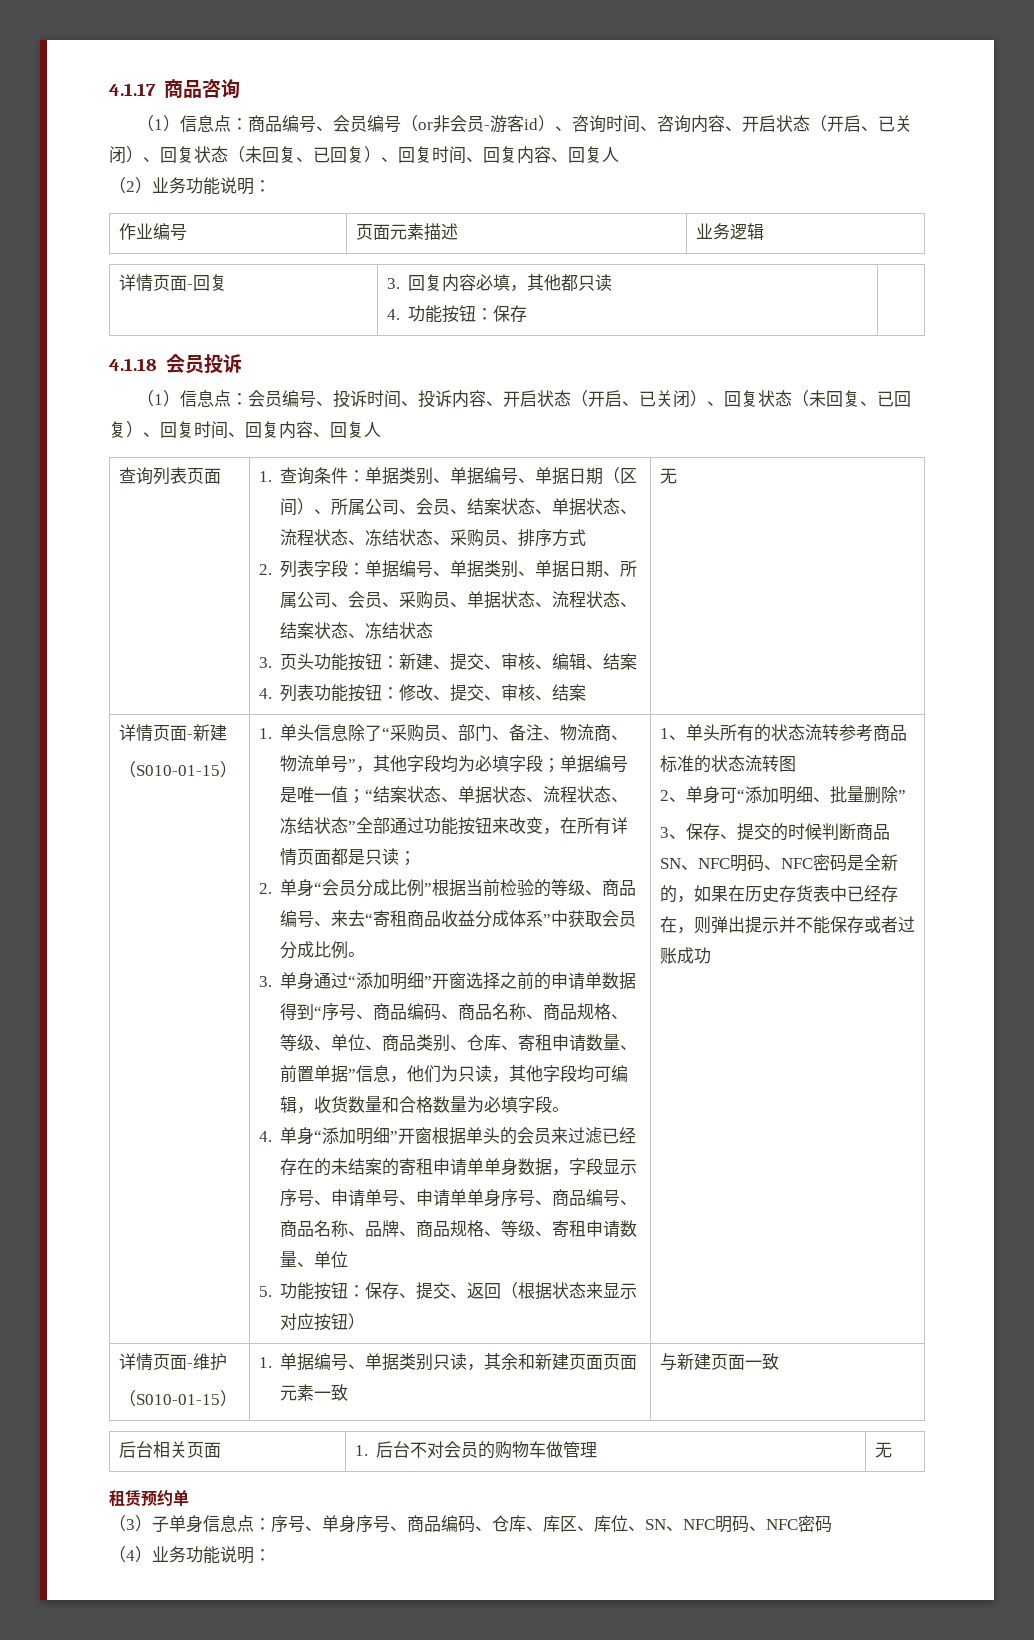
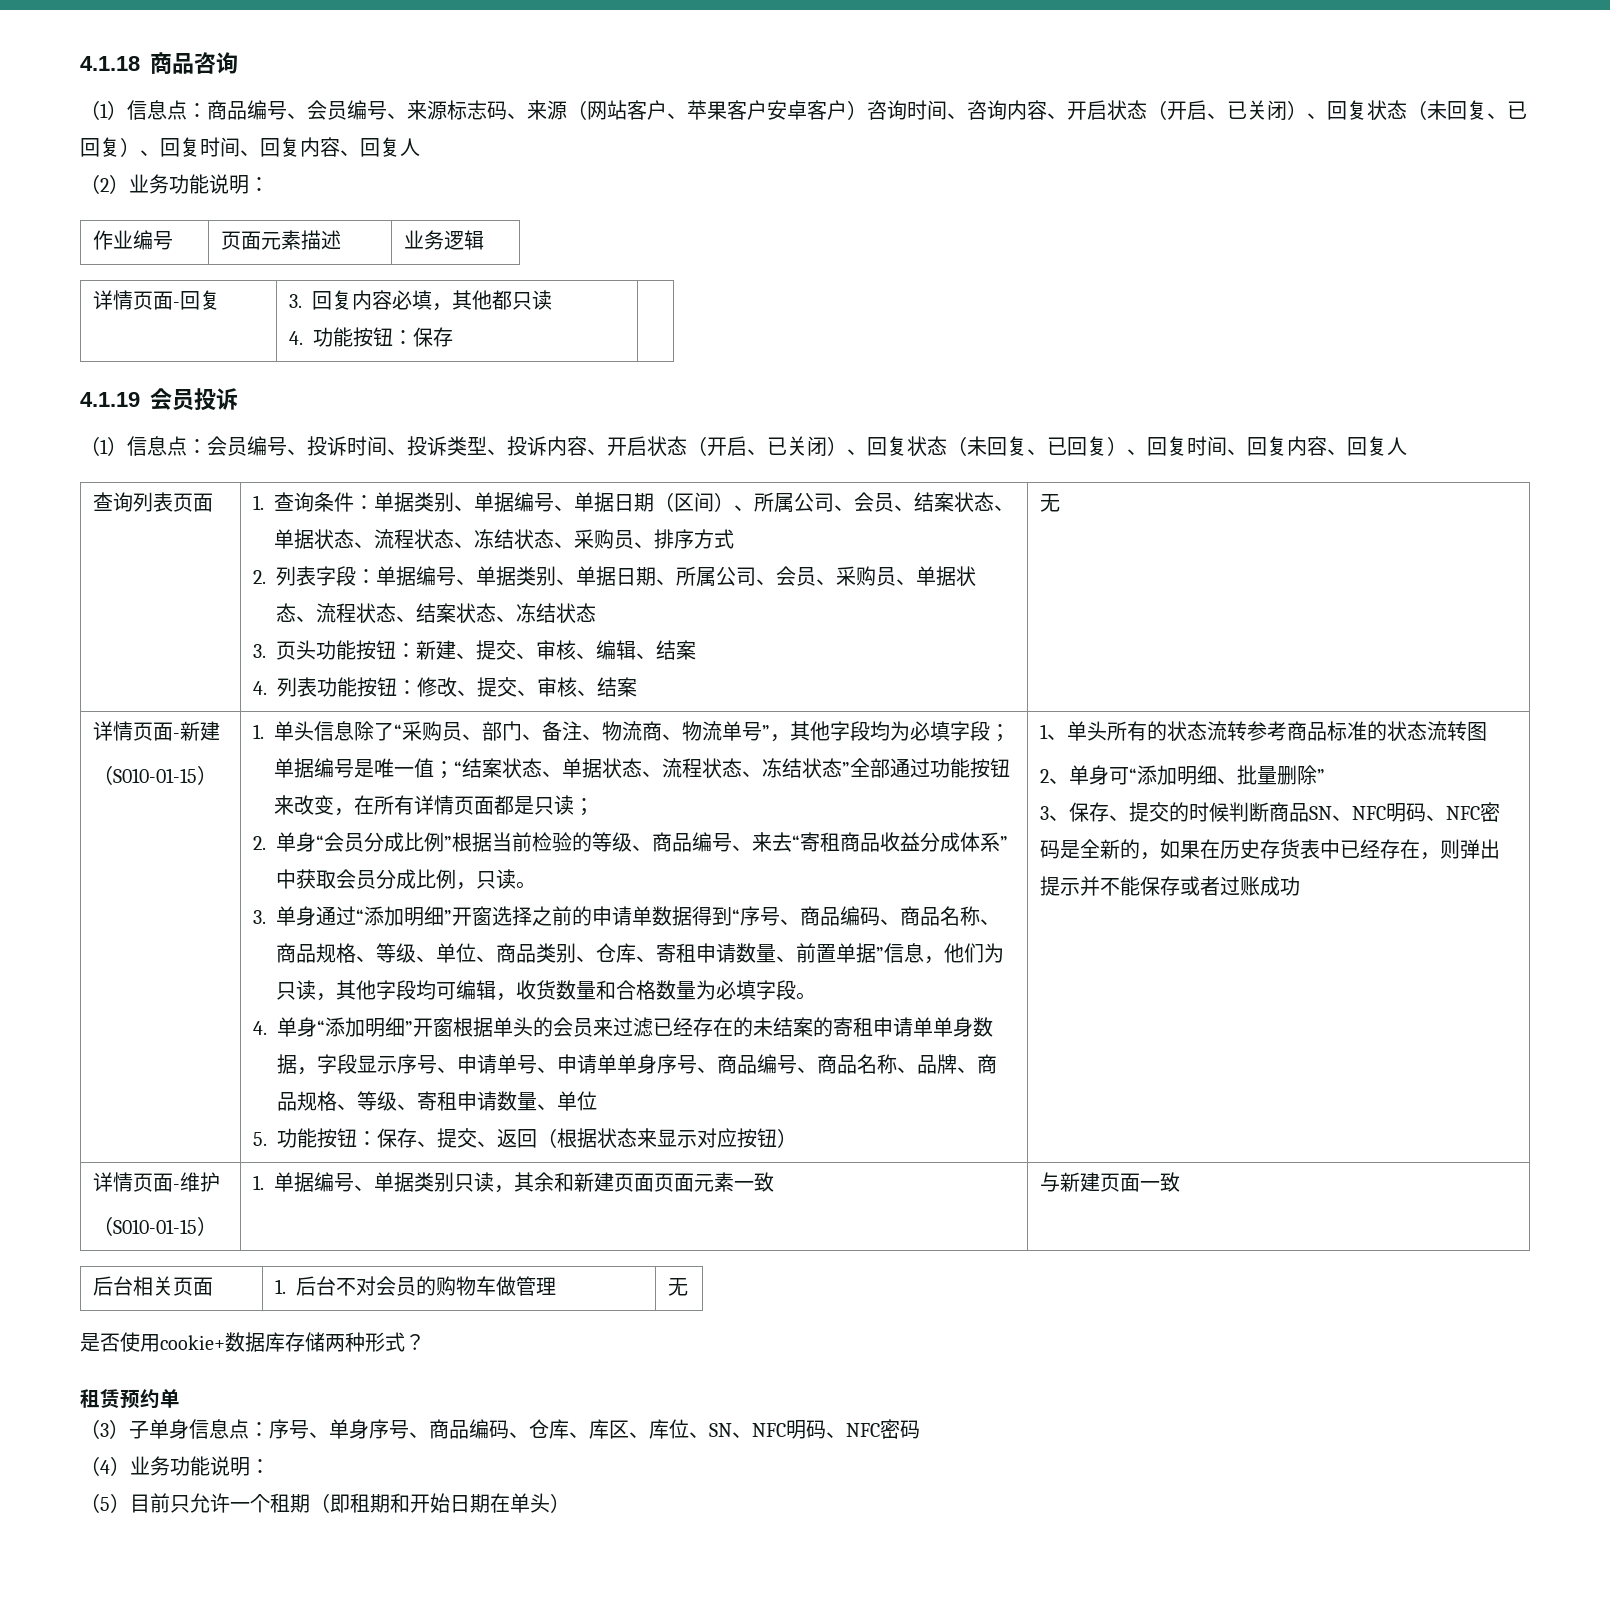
- 4.1.17商品咨询
+ 4.1.18商品咨询
- （1）信息点：商品编号、会员编号（or非会员-游客id）、咨询时间、咨询内容、开启状态（开启、已关闭）、回复状态（未回复、已回复）、回复时间、回复内容、回复人
+ （1）信息点：商品编号、会员编号、来源标志码、来源（网站客户、苹果客户安卓客户）咨询时间、咨询内容、开启状态（开启、已关闭）、回复状态（未回复、已回复）、回复时间、回复内容、回复人
- 4.1.18会员投诉
+ 4.1.19会员投诉
- （1）信息点：会员编号、投诉时间、投诉内容、开启状态（开启、已关闭）、回复状态（未回复、已回复）、回复时间、回复内容、回复人
+ （1）信息点：会员编号、投诉时间、投诉类型、投诉内容、开启状态（开启、已关闭）、回复状态（未回复、已回复）、回复时间、回复内容、回复人
- 2.单身“会员分成比例”根据当前检验的等级、商品编号、来去“寄租商品收益分成体系”中获取会员分成比例。
+ 2.单身“会员分成比例”根据当前检验的等级、商品编号、来去“寄租商品收益分成体系”中获取会员分成比例，只读。
+ 是否使用cookie+数据库存储两种形式？
+ （5）目前只允许一个租期（即租期和开始日期在单头）

